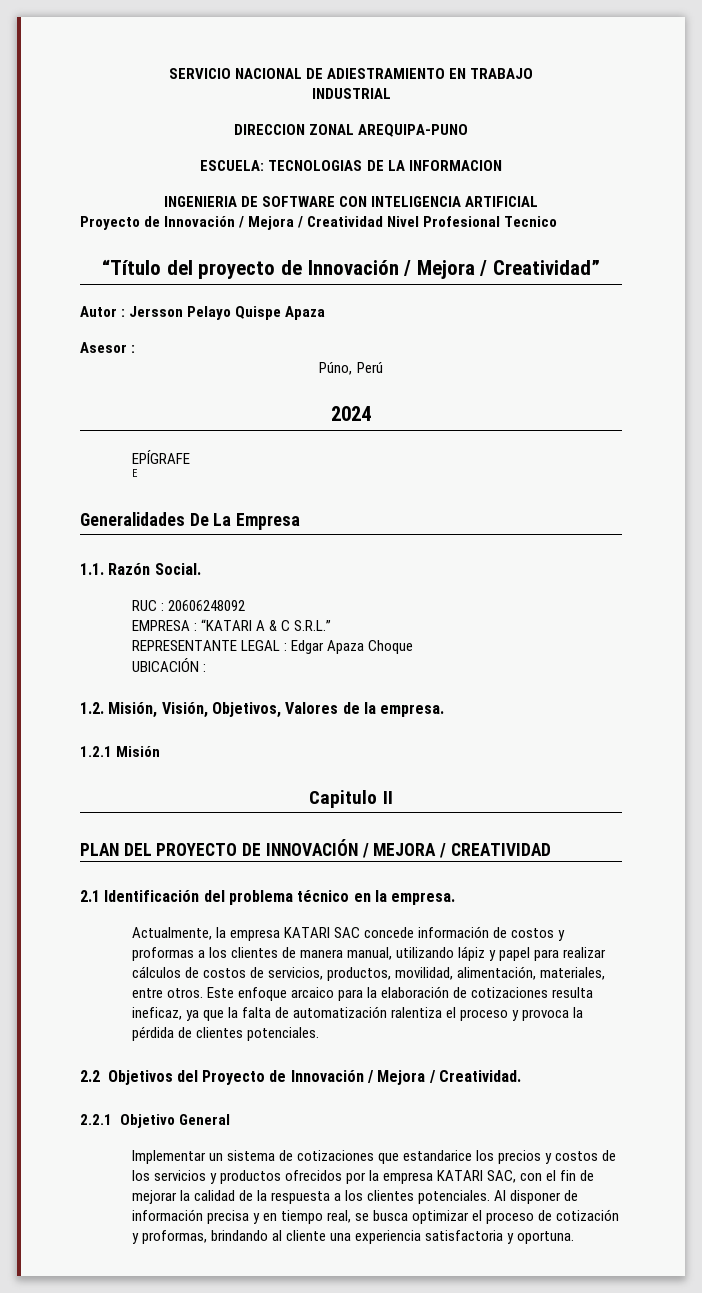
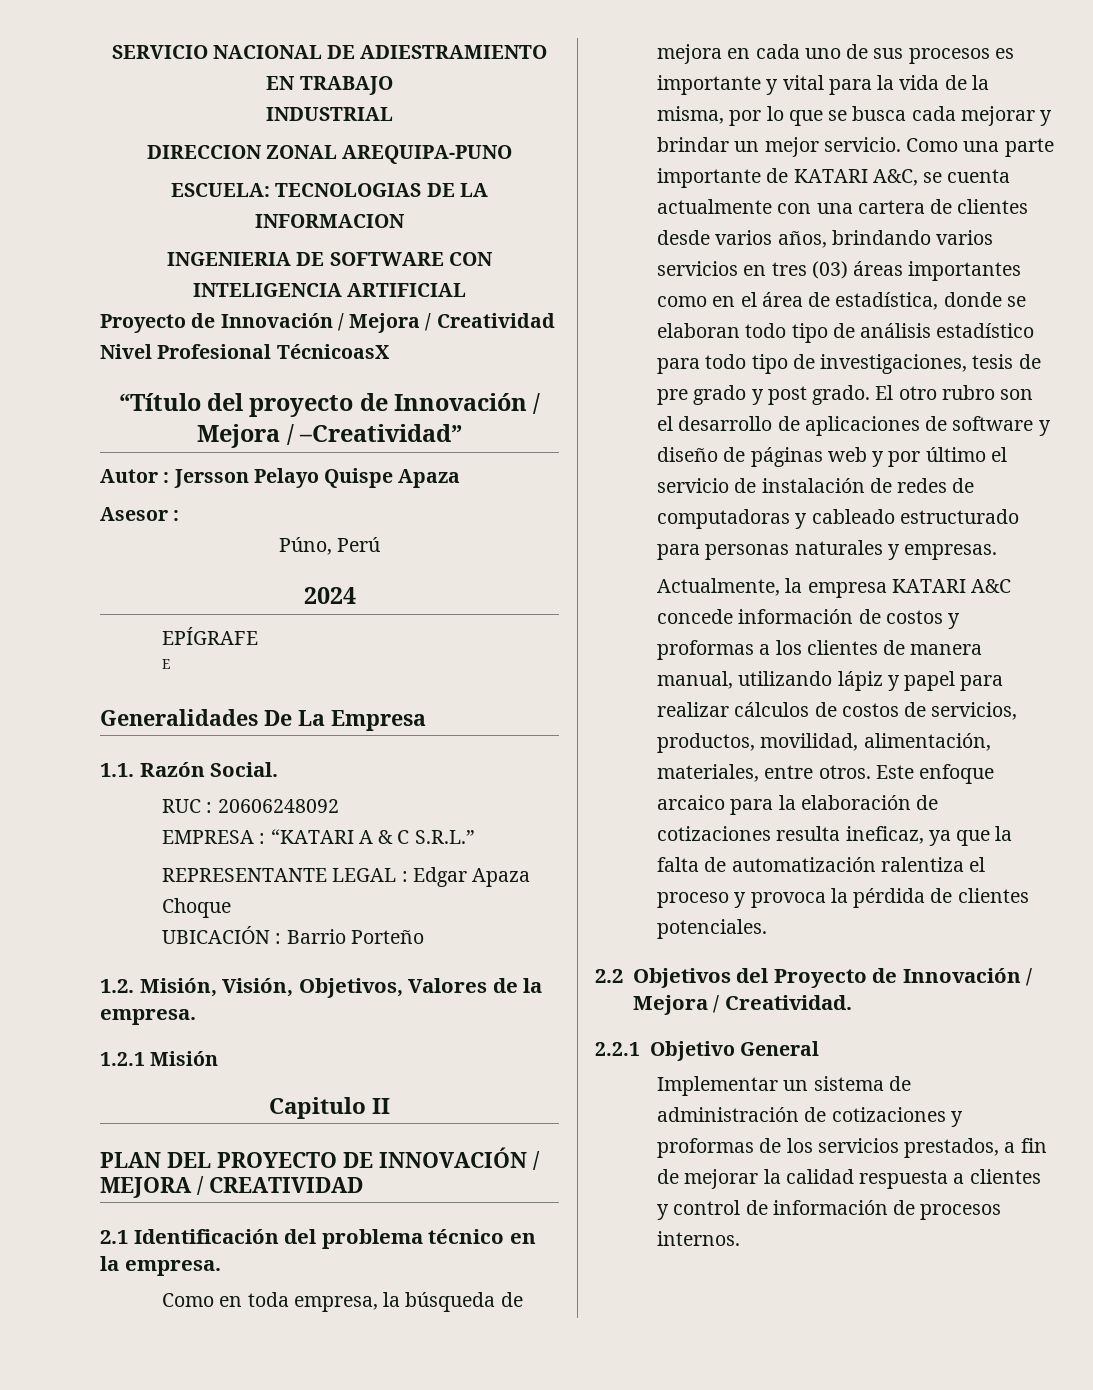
- Proyecto de Innovación / Mejora / Creatividad Nivel Profesional Tecnico
+ Proyecto de Innovación / Mejora / Creatividad Nivel Profesional TécnicoasX
- “Título del proyecto de Innovación / Mejora / Creatividad”
+ “Título del proyecto de Innovación / Mejora / –Creatividad”
- UBICACIÓN :
+ UBICACIÓN : Barrio Porteño
+ Como en toda empresa, la búsqueda de mejora en cada uno de sus procesos es importante y vital para la vida de la misma, por lo que se busca cada mejorar y brindar un mejor servicio. Como una parte importante de KATARI A&C, se cuenta actualmente con una cartera de clientes desde varios años, brindando varios servicios en tres (03) áreas importantes como en el área de estadística, donde se elaboran todo tipo de análisis estadístico para todo tipo de investigaciones, tesis de pre grado y post grado. El otro rubro son el desarrollo de aplicaciones de software y diseño de páginas web y por último el servicio de instalación de redes de computadoras y cableado estructurado para personas naturales y empresas.
- Actualmente, la empresa KATARI SAC concede información de costos y proformas a los clientes de manera manual, utilizando lápiz y papel para realizar cálculos de costos de servicios, productos, movilidad, alimentación, materiales, entre otros.
+ Actualmente, la empresa KATARI A&C concede información de costos y proformas a los clientes de manera manual, utilizando lápiz y papel para realizar cálculos de costos de servicios, productos, movilidad, alimentación, materiales, entre otros.
- Implementar un sistema de cotizaciones que estandarice los precios y costos de los servicios y productos ofrecidos por la empresa KATARI SAC, con el fin de mejorar la calidad de la respuesta a los clientes potenciales. Al disponer de información precisa y en tiempo real, se busca optimizar el proceso de cotización y proformas, brindando al cliente una experiencia satisfactoria y oportuna.
+ Implementar un sistema de administración de cotizaciones y proformas de los servicios prestados, a fin de mejorar la calidad respuesta a clientes y control de información de procesos internos.

